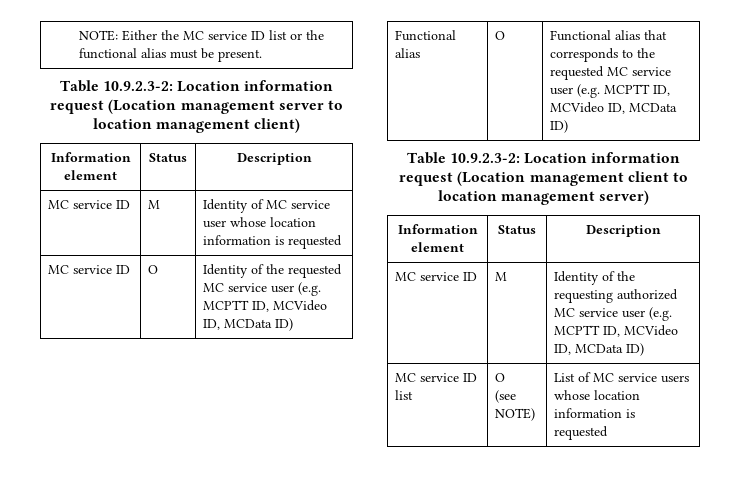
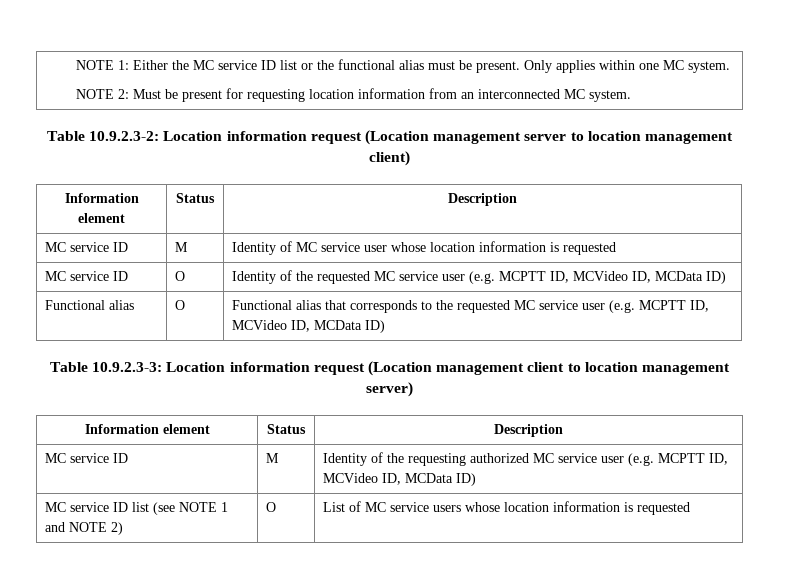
- NOTE: Either the MC service ID list or the functional alias must be present.
+ NOTE 1: Either the MC service ID list or the functional alias must be present. Only applies within one MC system.
+ NOTE 2: Must be present for requesting location information from an interconnected MC system.
- Table 10.9.2.3-2: Location information request (Location management client to location management server)
+ Table 10.9.2.3-3: Location information request (Location management client to location management server)
- MC service ID list | O
- (see NOTE) | List of MC service users whose location information is requested
+ MC service ID list (see NOTE 1 and NOTE 2) | O | List of MC service users whose location information is requested

